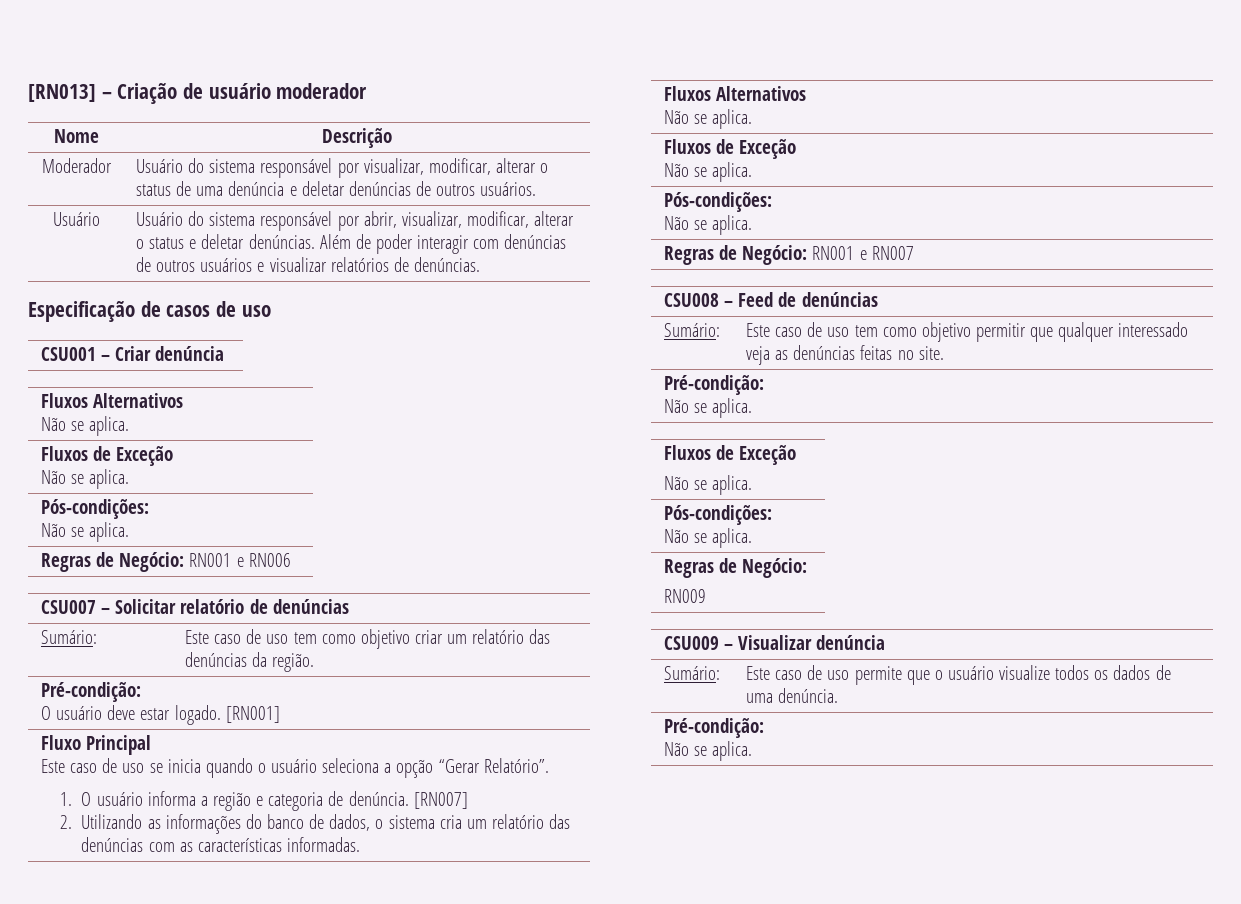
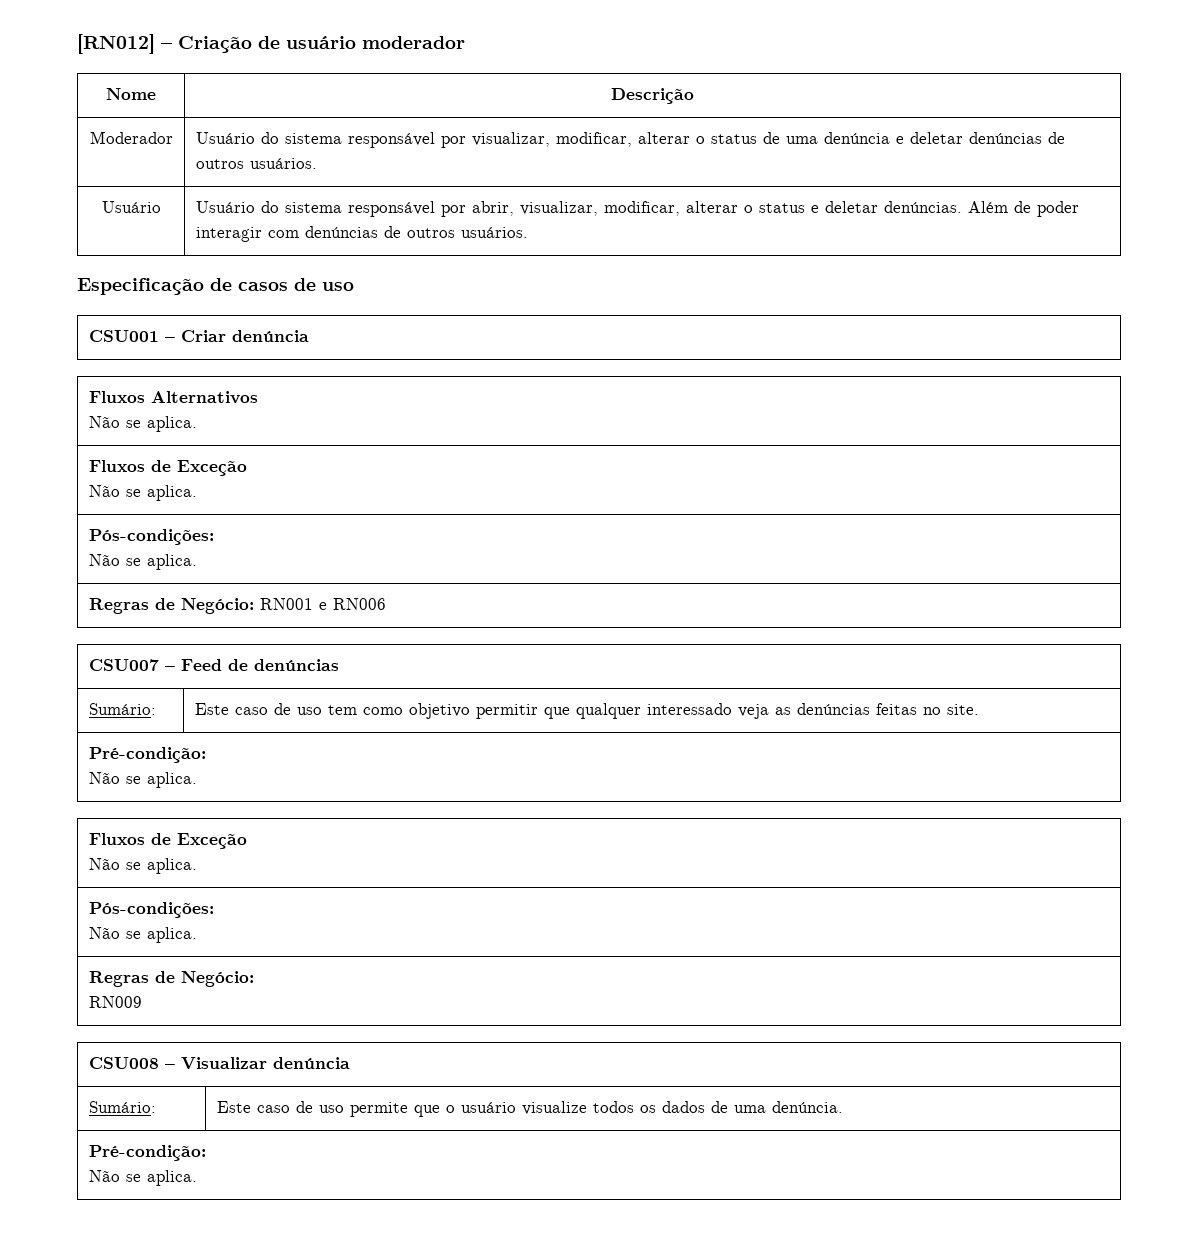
- [RN013] – Criação de usuário moderador
+ [RN012] – Criação de usuário moderador
- Usuário | Usuário do sistema responsável por abrir, visualizar, modificar, alterar o status e deletar denúncias. Além de poder interagir com denúncias de outros usuários e visualizar relatórios de denúncias.
+ Usuário | Usuário do sistema responsável por abrir, visualizar, modificar, alterar o status e deletar denúncias. Além de poder interagir com denúncias de outros usuários.
- CSU007 – Solicitar relatório de denúncias
- Sumário: | Este caso de uso tem como objetivo criar um relatório das denúncias da região.
- Pré-condição:
- O usuário deve estar logado. [RN001]
- Fluxo Principal
- Este caso de uso se inicia quando o usuário seleciona a opção “Gerar Relatório”.
- 1. O usuário informa a região e categoria de denúncia. [RN007]
- 2. Utilizando as informações do banco de dados, o sistema cria um relatório das denúncias com as características informadas.
- Fluxos Alternativos
- Não se aplica.
- Fluxos de Exceção
- Não se aplica.
- Pós-condições:
- Não se aplica.
- Regras de Negócio: RN001 e RN007
- CSU008 – Feed de denúncias
+ CSU007 – Feed de denúncias
- CSU009 – Visualizar denúncia
+ CSU008 – Visualizar denúncia

